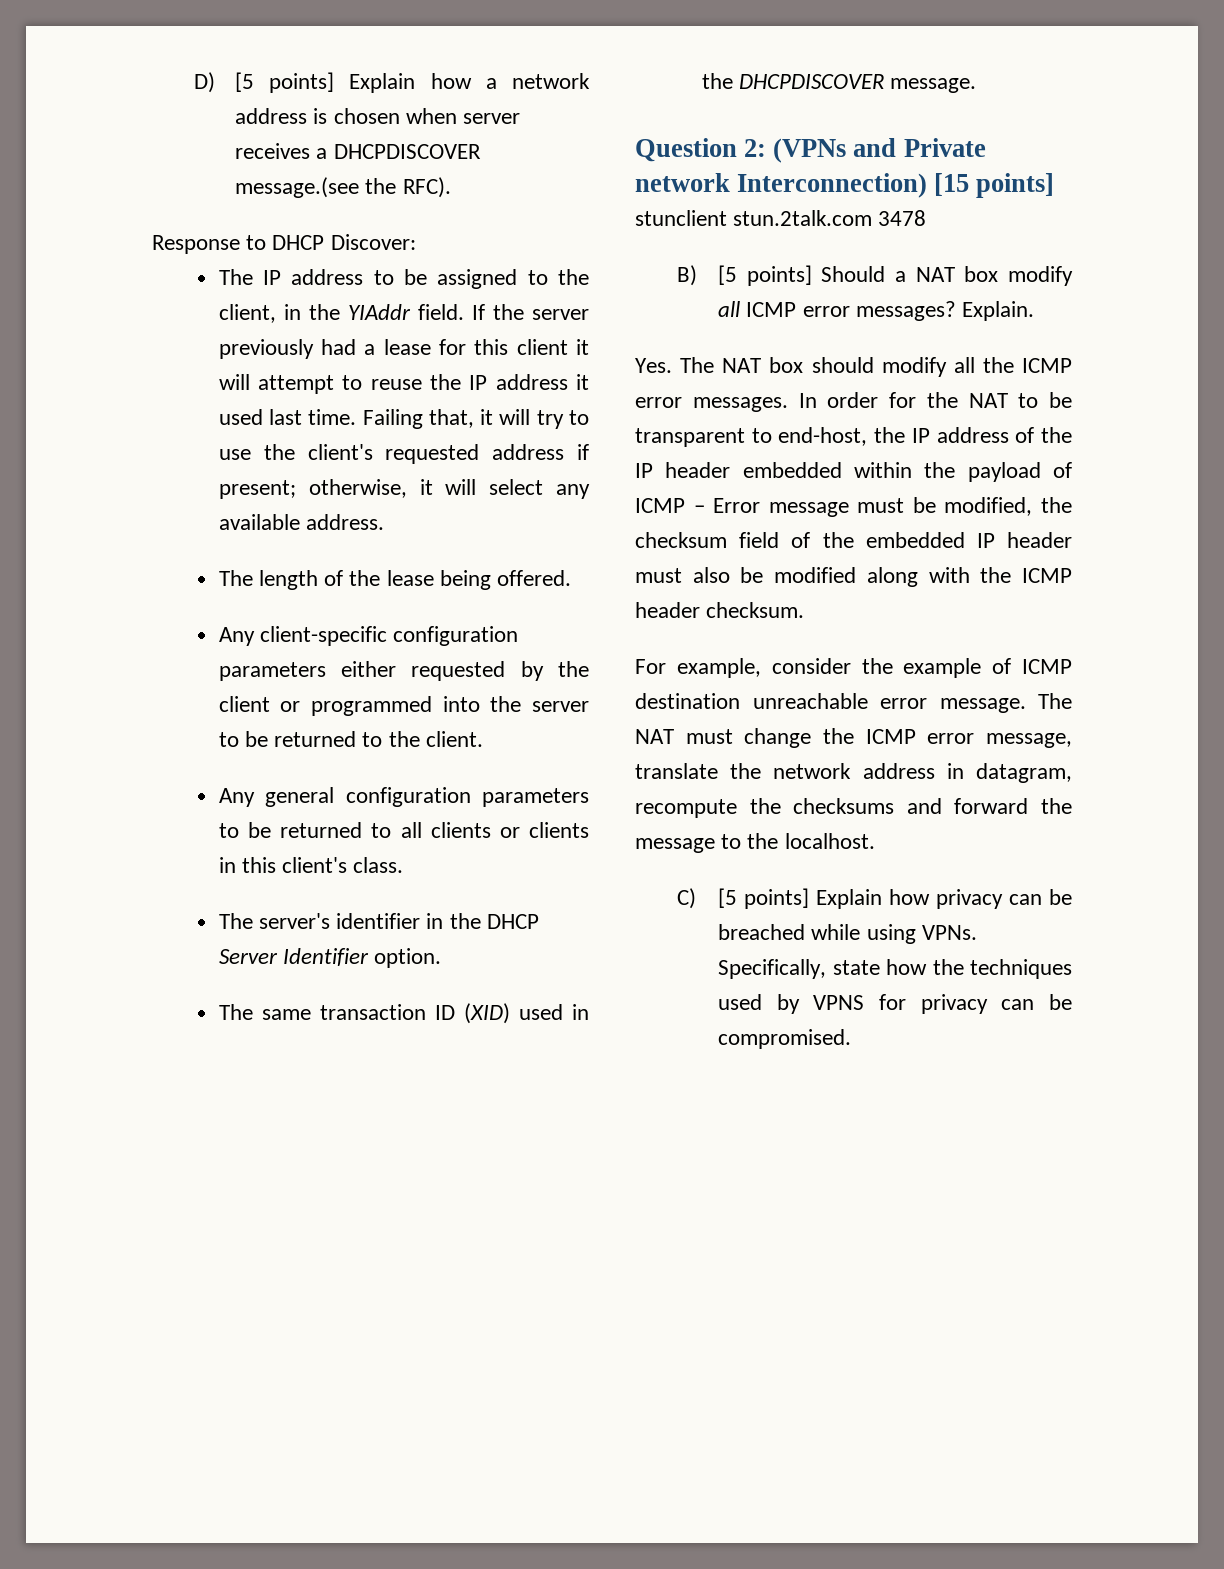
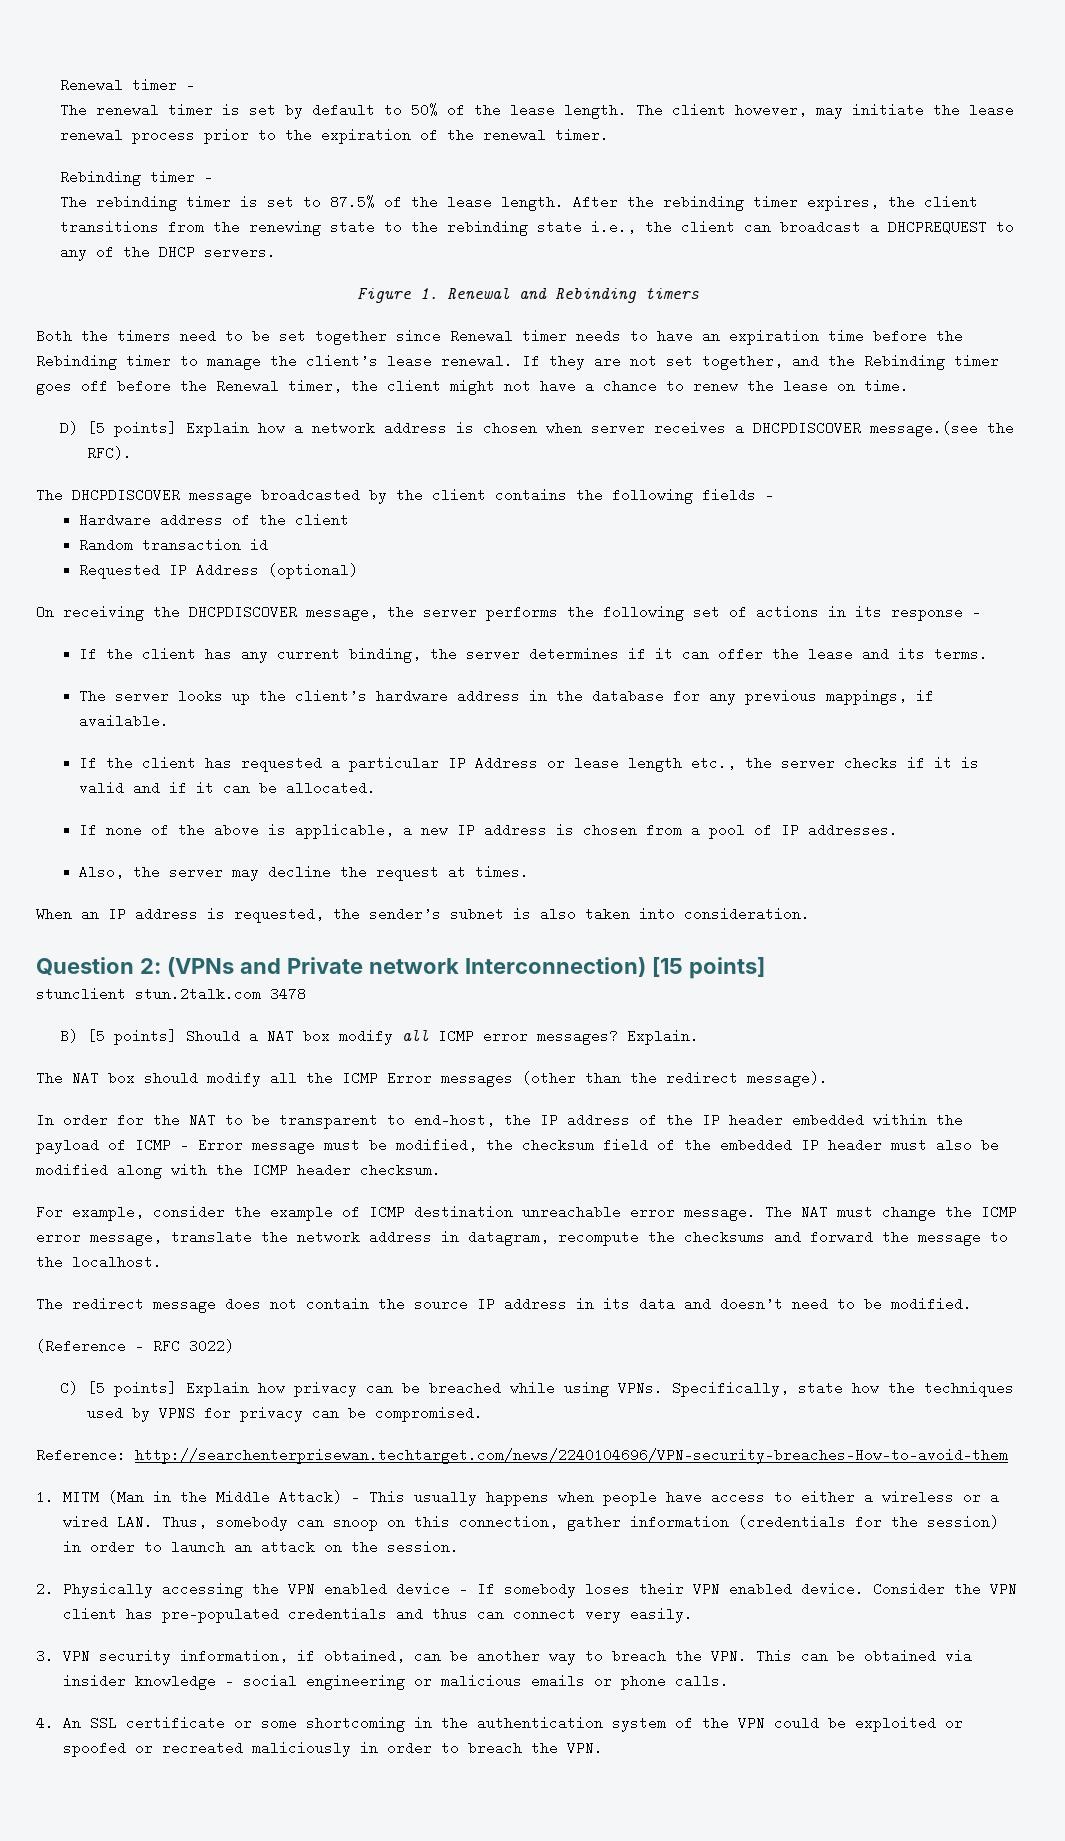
+ Renewal timer –
+ The renewal timer is set by default to 50% of the lease length. The client however, may initiate the lease renewal process prior to the expiration of the renewal timer.
+ Rebinding timer –
+ The rebinding timer is set to 87.5% of the lease length. After the rebinding timer expires, the client transitions from the renewing state to the rebinding state i.e., the client can broadcast a DHCPREQUEST to any of the DHCP servers.
+ Figure 1. Renewal and Rebinding timers
+ Both the timers need to be set together since Renewal timer needs to have an expiration time before the Rebinding timer to manage the client’s lease renewal. If they are not set together, and the Rebinding timer goes off before the Renewal timer, the client might not have a chance to renew the lease on time.
- Response to DHCP Discover:
- The IP address to be assigned to the client, in the YIAddr field. If the server previously had a lease for this client it will attempt to reuse the IP address it used last time. Failing that, it will try to use the client's requested address if present; otherwise, it will select any available address.
- The length of the lease being offered.
- Any client-specific configuration parameters either requested by the client or programmed into the server to be returned to the client.
- Any general configuration parameters to be returned to all clients or clients in this client's class.
- The server's identifier in the DHCP Server Identifier option.
- The same transaction ID (XID) used in the DHCPDISCOVER message.
+ The DHCPDISCOVER message broadcasted by the client contains the following fields –
+ Hardware address of the client
+ Random transaction id
+ Requested IP Address (optional)
+ On receiving the DHCPDISCOVER message, the server performs the following set of actions in its response –
+ If the client has any current binding, the server determines if it can offer the lease and its terms.
+ The server looks up the client’s hardware address in the database for any previous mappings, if available.
+ If the client has requested a particular IP Address or lease length etc., the server checks if it is valid and if it can be allocated.
+ If none of the above is applicable, a new IP address is chosen from a pool of IP addresses.
+ Also, the server may decline the request at times.
+ When an IP address is requested, the sender’s subnet is also taken into consideration.
- Yes. The NAT box should modify all the ICMP error messages. In order for the NAT to be transparent to end-host, the IP address of the IP header embedded within the payload of ICMP – Error message must be modified, the checksum field of the embedded IP header must also be modified along with the ICMP header checksum.
+ The NAT box should modify all the ICMP Error messages (other than the redirect message).
+ In order for the NAT to be transparent to end-host, the IP address of the IP header embedded within the payload of ICMP – Error message must be modified, the checksum field of the embedded IP header must also be modified along with the ICMP header checksum.
+ The redirect message does not contain the source IP address in its data and doesn’t need to be modified.
+ (Reference – RFC 3022)
+ Reference: http://searchenterprisewan.techtarget.com/news/2240104696/VPN-security-breaches-How-to-avoid-them
+ 1. MITM (Man in the Middle Attack) – This usually happens when people have access to either a wireless or a wired LAN. Thus, somebody can snoop on this connection, gather information (credentials for the session) in order to launch an attack on the session.
+ 2. Physically accessing the VPN enabled device – If somebody loses their VPN enabled device. Consider the VPN client has pre-populated credentials and thus can connect very easily.
+ 3. VPN security information, if obtained, can be another way to breach the VPN. This can be obtained via insider knowledge – social engineering or malicious emails or phone calls.
+ 4. An SSL certificate or some shortcoming in the authentication system of the VPN could be exploited or spoofed or recreated maliciously in order to breach the VPN.

